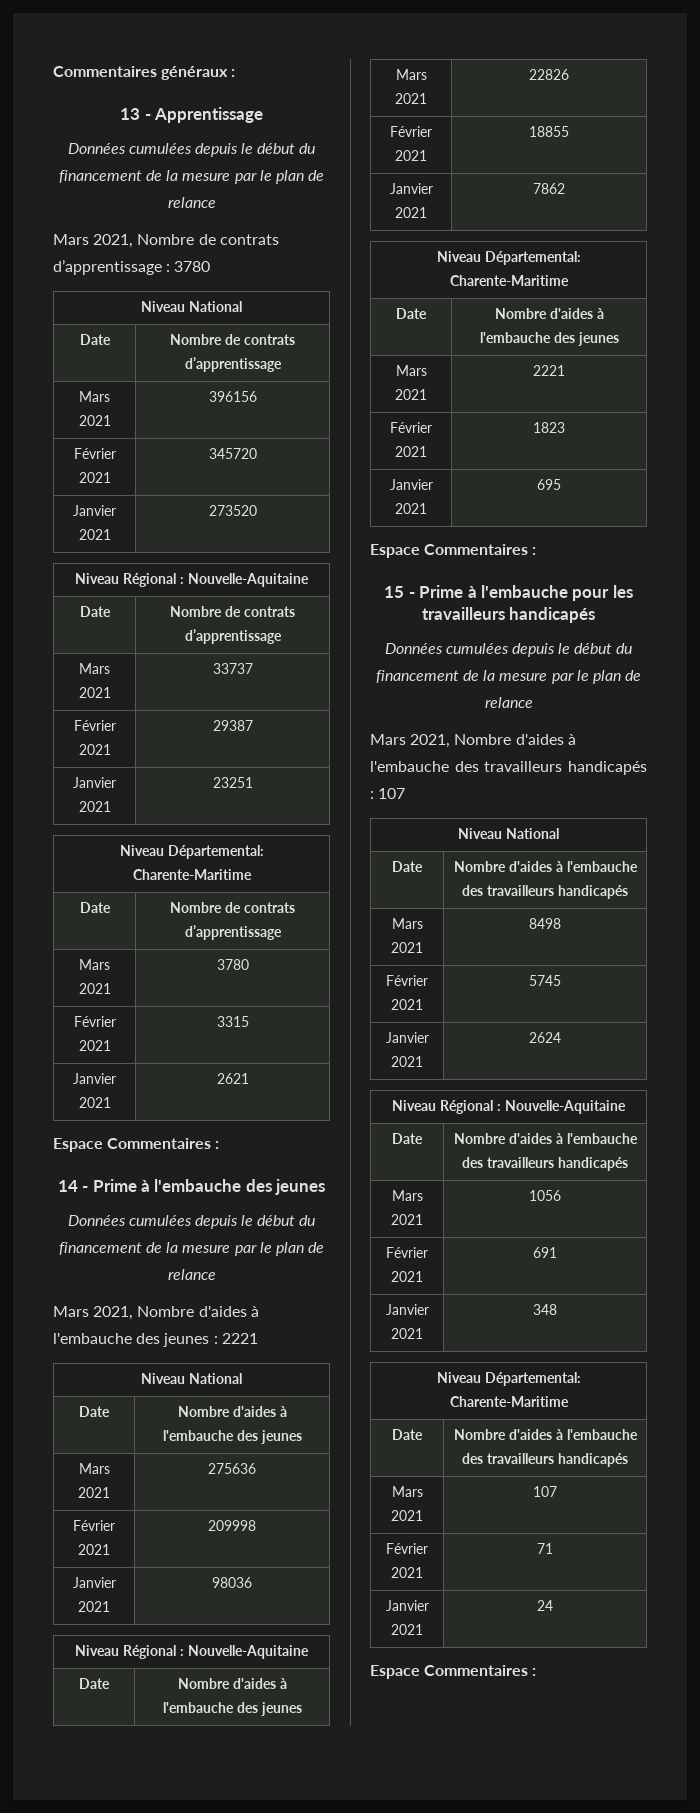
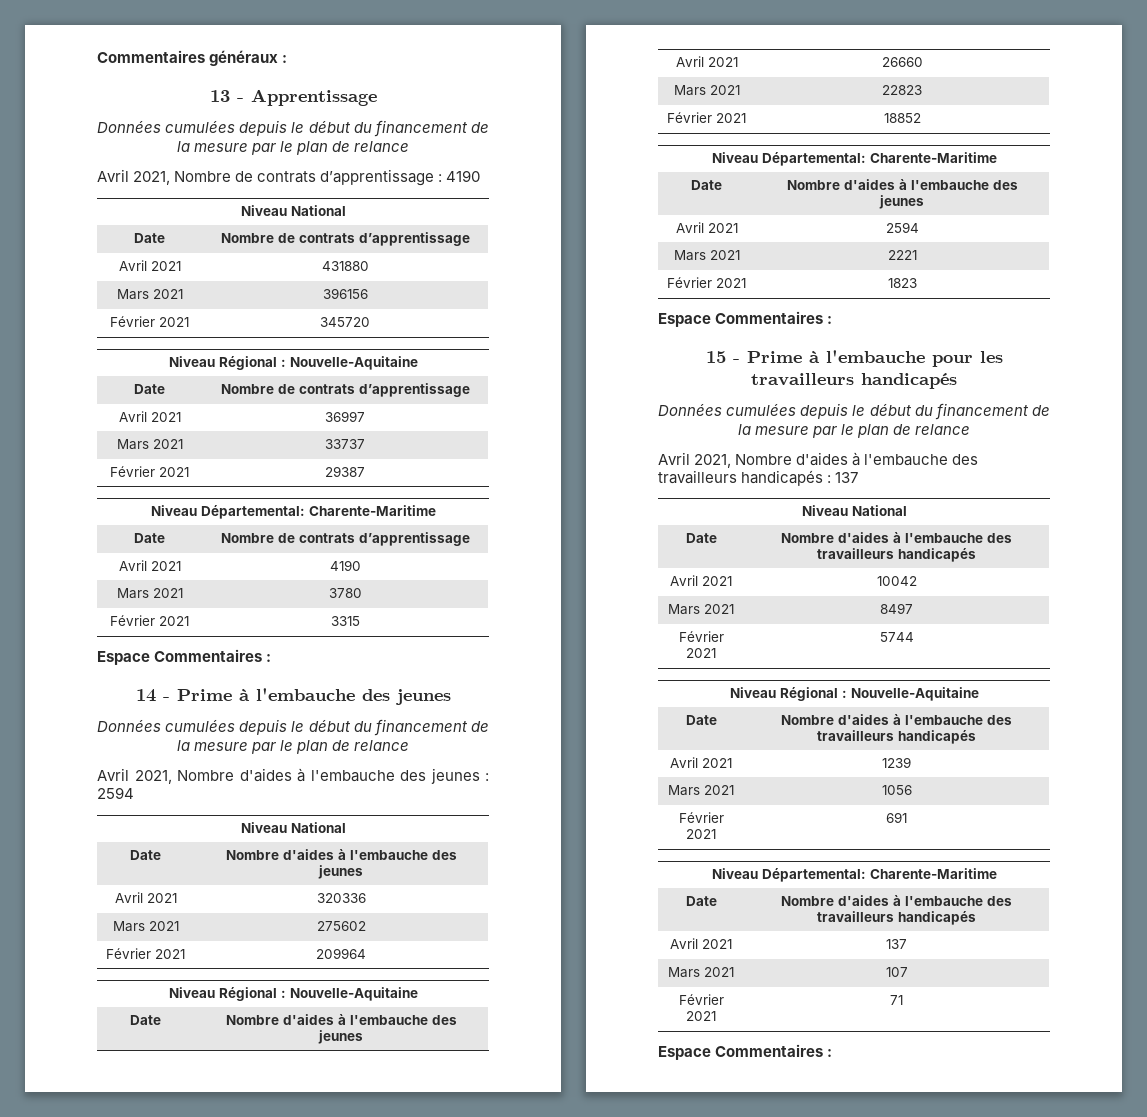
- Mars 2021, Nombre de contrats d’apprentissage : 3780
+ Avril 2021, Nombre de contrats d’apprentissage : 4190
+ Avril 2021 | 431880
- Janvier 2021 | 273520
+ Avril 2021 | 36997
- Janvier 2021 | 23251
+ Avril 2021 | 4190
- Janvier 2021 | 2621
- Mars 2021, Nombre d'aides à l'embauche des jeunes : 2221
+ Avril 2021, Nombre d'aides à l'embauche des jeunes : 2594
- Mars 2021 | 275636
- Février 2021 | 209998
- Janvier 2021 | 98036
+ Avril 2021 | 320336
+ Mars 2021 | 275602
+ Février 2021 | 209964
- Mars 2021 | 22826
- Février 2021 | 18855
- Janvier 2021 | 7862
+ Avril 2021 | 26660
+ Mars 2021 | 22823
+ Février 2021 | 18852
+ Avril 2021 | 2594
- Janvier 2021 | 695
- Mars 2021, Nombre d'aides à l'embauche des travailleurs handicapés : 107
+ Avril 2021, Nombre d'aides à l'embauche des travailleurs handicapés : 137
- Mars 2021 | 8498
- Février 2021 | 5745
- Janvier 2021 | 2624
+ Avril 2021 | 10042
+ Mars 2021 | 8497
+ Février 2021 | 5744
+ Avril 2021 | 1239
- Janvier 2021 | 348
+ Avril 2021 | 137
- Janvier 2021 | 24

